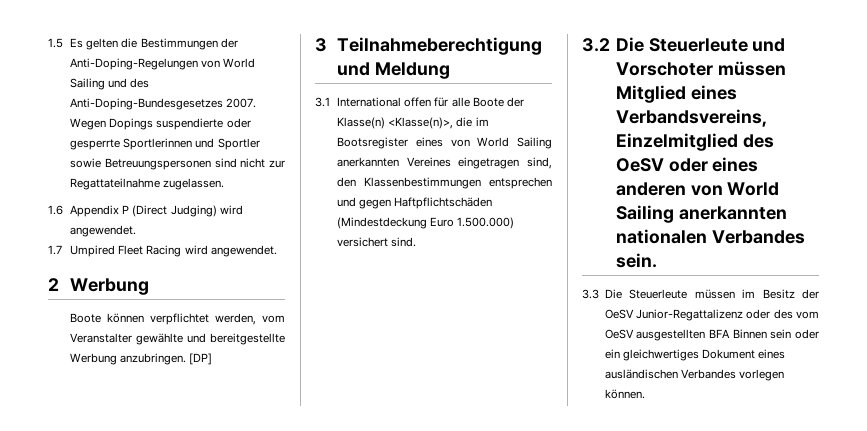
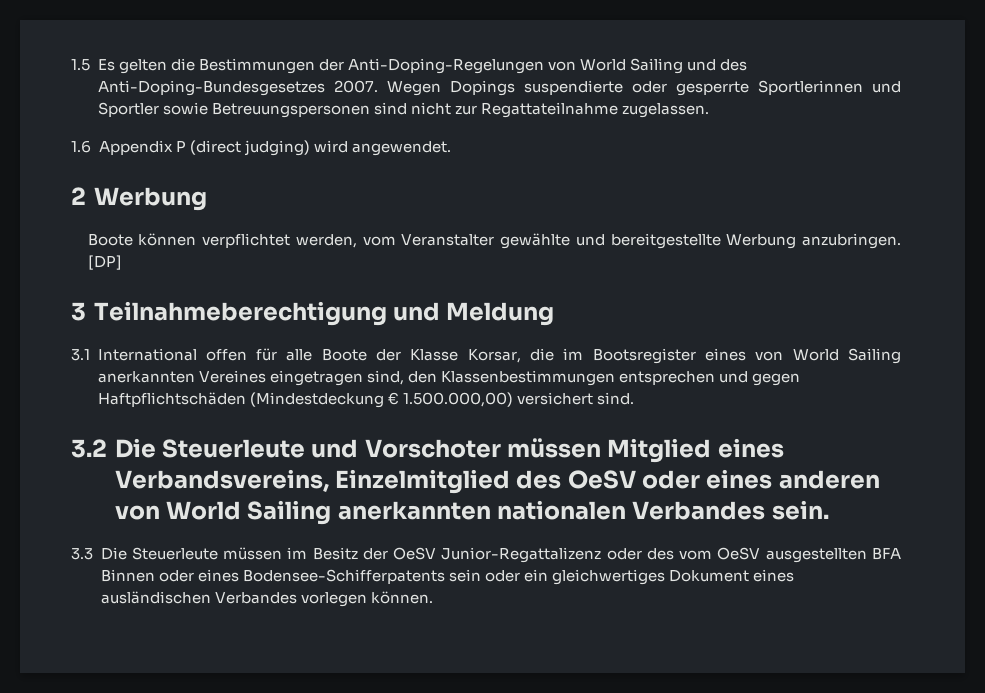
- 1.6 Appendix P (Direct Judging) wird angewendet.
- 1.7 Umpired Fleet Racing wird angewendet.
+ 1.6 Appendix P (direct judging) wird angewendet.
- 3.1 International offen für alle Boote der Klasse(n) <Klasse(n)>, die im Bootsregister eines von World Sailing anerkannten Vereines eingetragen sind, den Klassenbestimmungen entsprechen und gegen Haftpflichtschäden (Mindestdeckung Euro 1.500.000) versichert sind.
+ 3.1 International offen für alle Boote der Klasse Korsar, die im Bootsregister eines von World Sailing anerkannten Vereines eingetragen sind, den Klassenbestimmungen entsprechen und gegen Haftpflichtschäden (Mindestdeckung € 1.500.000,00) versichert sind.
- 3.3 Die Steuerleute müssen im Besitz der OeSV Junior-Regattalizenz oder des vom OeSV ausgestellten BFA Binnen sein oder ein gleichwertiges Dokument eines ausländischen Verbandes vorlegen können.
+ 3.3 Die Steuerleute müssen im Besitz der OeSV Junior-Regattalizenz oder des vom OeSV ausgestellten BFA Binnen oder eines Bodensee-Schifferpatents sein oder ein gleichwertiges Dokument eines ausländischen Verbandes vorlegen können.

